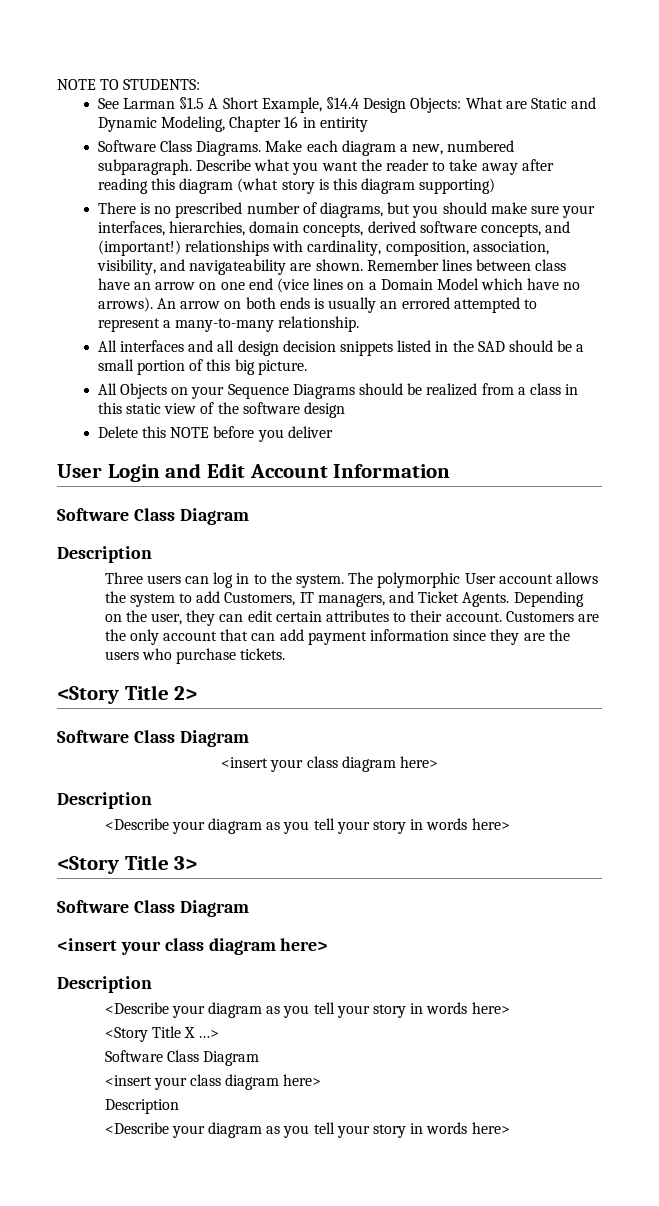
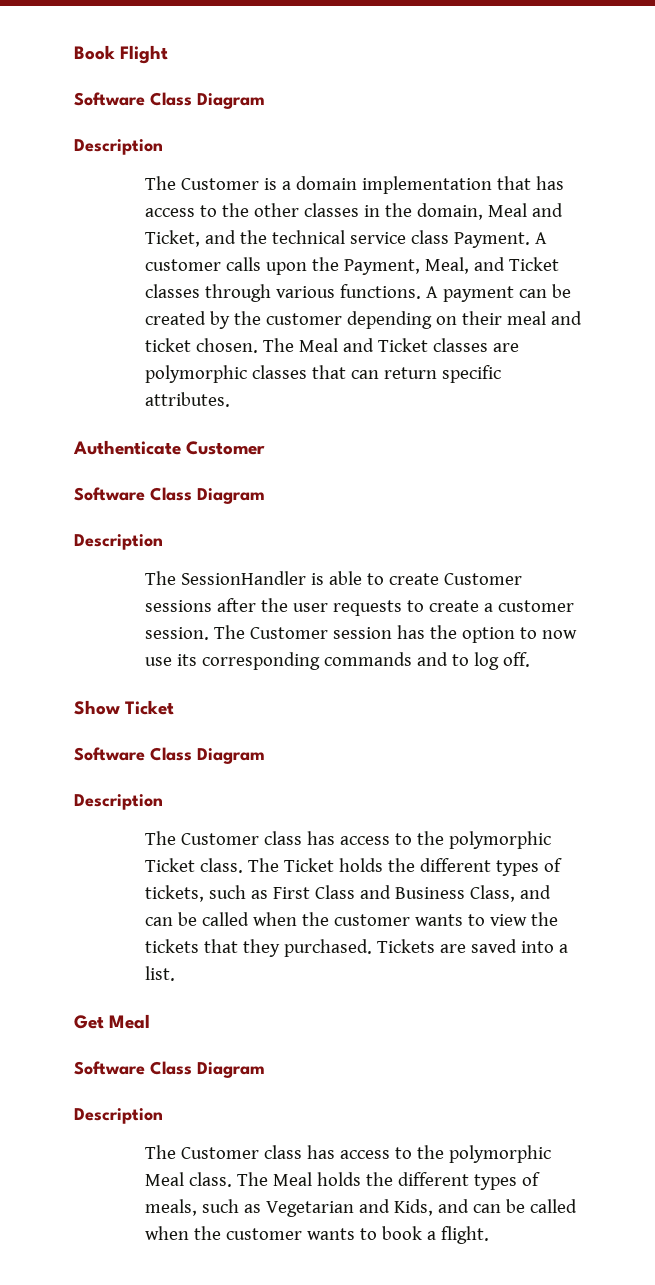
- NOTE TO STUDENTS:
- See Larman §1.5 A Short Example, §14.4 Design Objects: What are Static and Dynamic Modeling, Chapter 16 in entirity
- Software Class Diagrams. Make each diagram a new, numbered subparagraph. Describe what you want the reader to take away after reading this diagram (what story is this diagram supporting)
- There is no prescribed number of diagrams, but you should make sure your interfaces, hierarchies, domain concepts, derived software concepts, and (important!) relationships with cardinality, composition, association, visibility, and navigateability are shown. Remember lines between class have an arrow on one end (vice lines on a Domain Model which have no arrows). An arrow on both ends is usually an errored attempted to represent a many-to-many relationship.
- All interfaces and all design decision snippets listed in the SAD should be a small portion of this big picture.
- All Objects on your Sequence Diagrams should be realized from a class in this static view of the software design
- Delete this NOTE before you deliver
- User Login and Edit Account Information
+ Book Flight
  Software Class Diagram
  Description
- Three users can log in to the system. The polymorphic User account allows the system to add Customers, IT managers, and Ticket Agents. Depending on the user, they can edit certain attributes to their account. Customers are the only account that can add payment information since they are the users who purchase tickets.
- <Story Title 2>
+ The Customer is a domain implementation that has access to the other classes in the domain, Meal and Ticket, and the technical service class Payment. A customer calls upon the Payment, Meal, and Ticket classes through various functions. A payment can be created by the customer depending on their meal and ticket chosen. The Meal and Ticket classes are polymorphic classes that can return specific attributes.
+ Authenticate Customer
  Software Class Diagram
- <insert your class diagram here>
  Description
- <Describe your diagram as you tell your story in words here>
- <Story Title 3>
+ The SessionHandler is able to create Customer sessions after the user requests to create a customer session. The Customer session has the option to now use its corresponding commands and to log off.
+ Show Ticket
  Software Class Diagram
- <insert your class diagram here>
  Description
- <Describe your diagram as you tell your story in words here>
- <Story Title X …>
+ The Customer class has access to the polymorphic Ticket class. The Ticket holds the different types of tickets, such as First Class and Business Class, and can be called when the customer wants to view the tickets that they purchased. Tickets are saved into a list.
+ Get Meal
  Software Class Diagram
- <insert your class diagram here>
  Description
- <Describe your diagram as you tell your story in words here>
+ The Customer class has access to the polymorphic Meal class. The Meal holds the different types of meals, such as Vegetarian and Kids, and can be called when the customer wants to book a flight.

